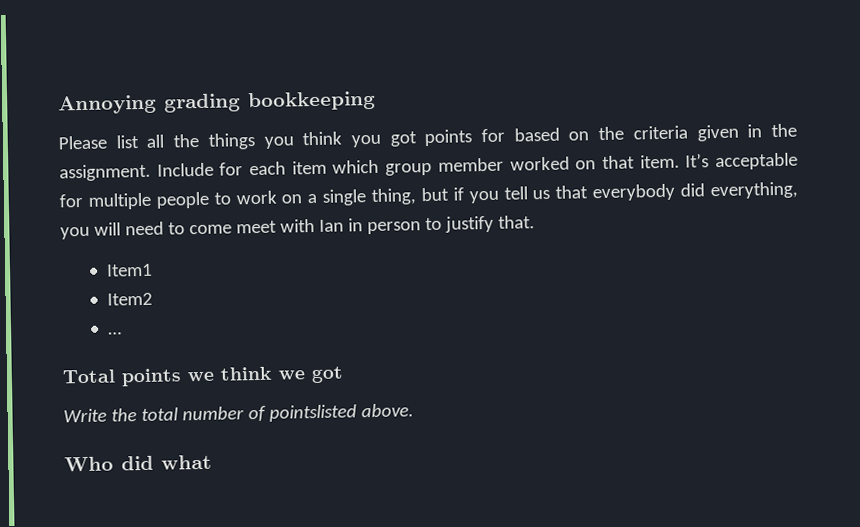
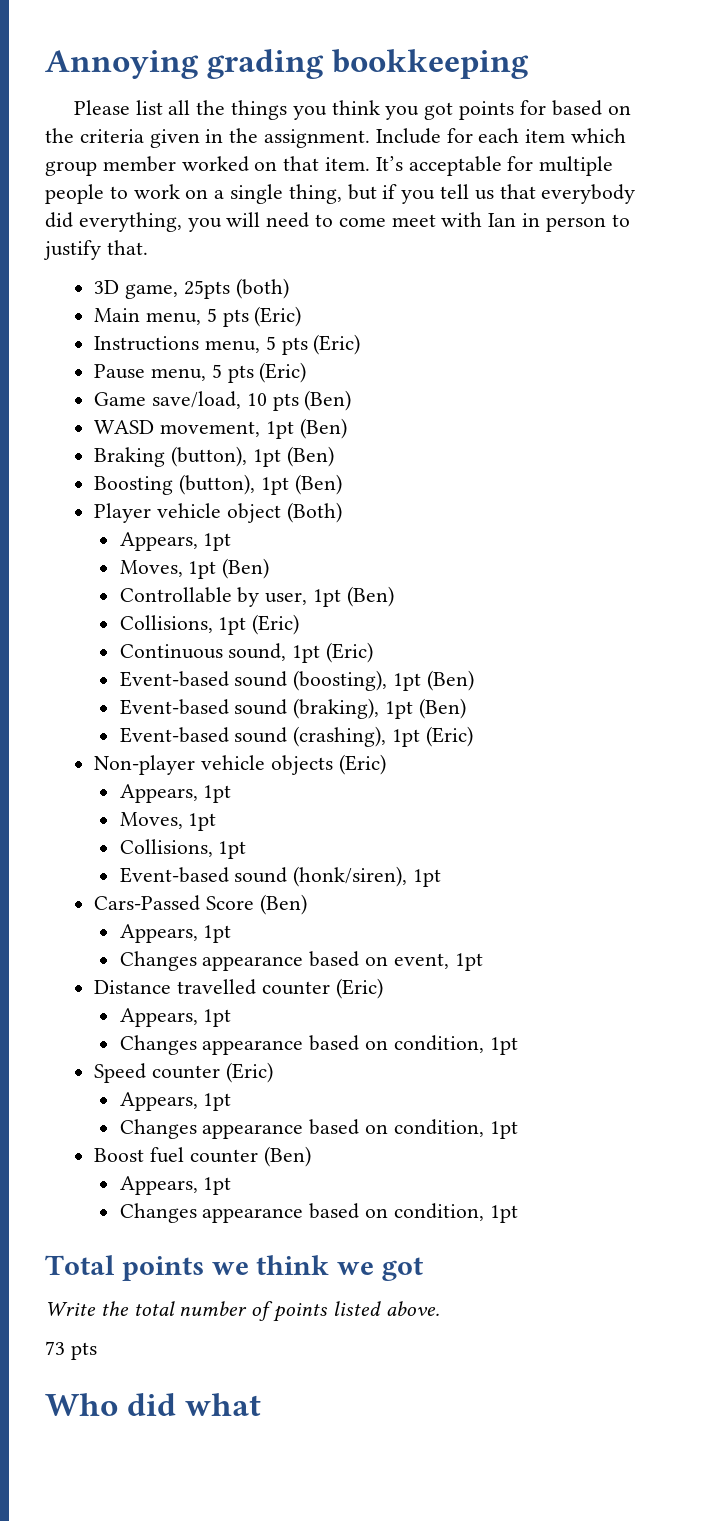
- Item1
- Item2
- …
+ 3D game, 25pts (both)
+ Main menu, 5 pts (Eric)
+ Instructions menu, 5 pts (Eric)
+ Pause menu, 5 pts (Eric)
+ Game save/load, 10 pts (Ben)
+ WASD movement, 1pt (Ben)
+ Braking (button), 1pt (Ben)
+ Boosting (button), 1pt (Ben)
+ Player vehicle object (Both)
+ Appears, 1pt
+ Moves, 1pt (Ben)
+ Controllable by user, 1pt (Ben)
+ Collisions, 1pt (Eric)
+ Continuous sound, 1pt (Eric)
+ Event-based sound (boosting), 1pt (Ben)
+ Event-based sound (braking), 1pt (Ben)
+ Event-based sound (crashing), 1pt (Eric)
+ Non-player vehicle objects (Eric)
+ Appears, 1pt
+ Moves, 1pt
+ Collisions, 1pt
+ Event-based sound (honk/siren), 1pt
+ Cars-Passed Score (Ben)
+ Appears, 1pt
+ Changes appearance based on event, 1pt
+ Distance travelled counter (Eric)
+ Appears, 1pt
+ Changes appearance based on condition, 1pt
+ Speed counter (Eric)
+ Appears, 1pt
+ Changes appearance based on condition, 1pt
+ Boost fuel counter (Ben)
+ Appears, 1pt
+ Changes appearance based on condition, 1pt
- Write the total number of pointslisted above.
+ Write the total number of points listed above.
+ 73 pts

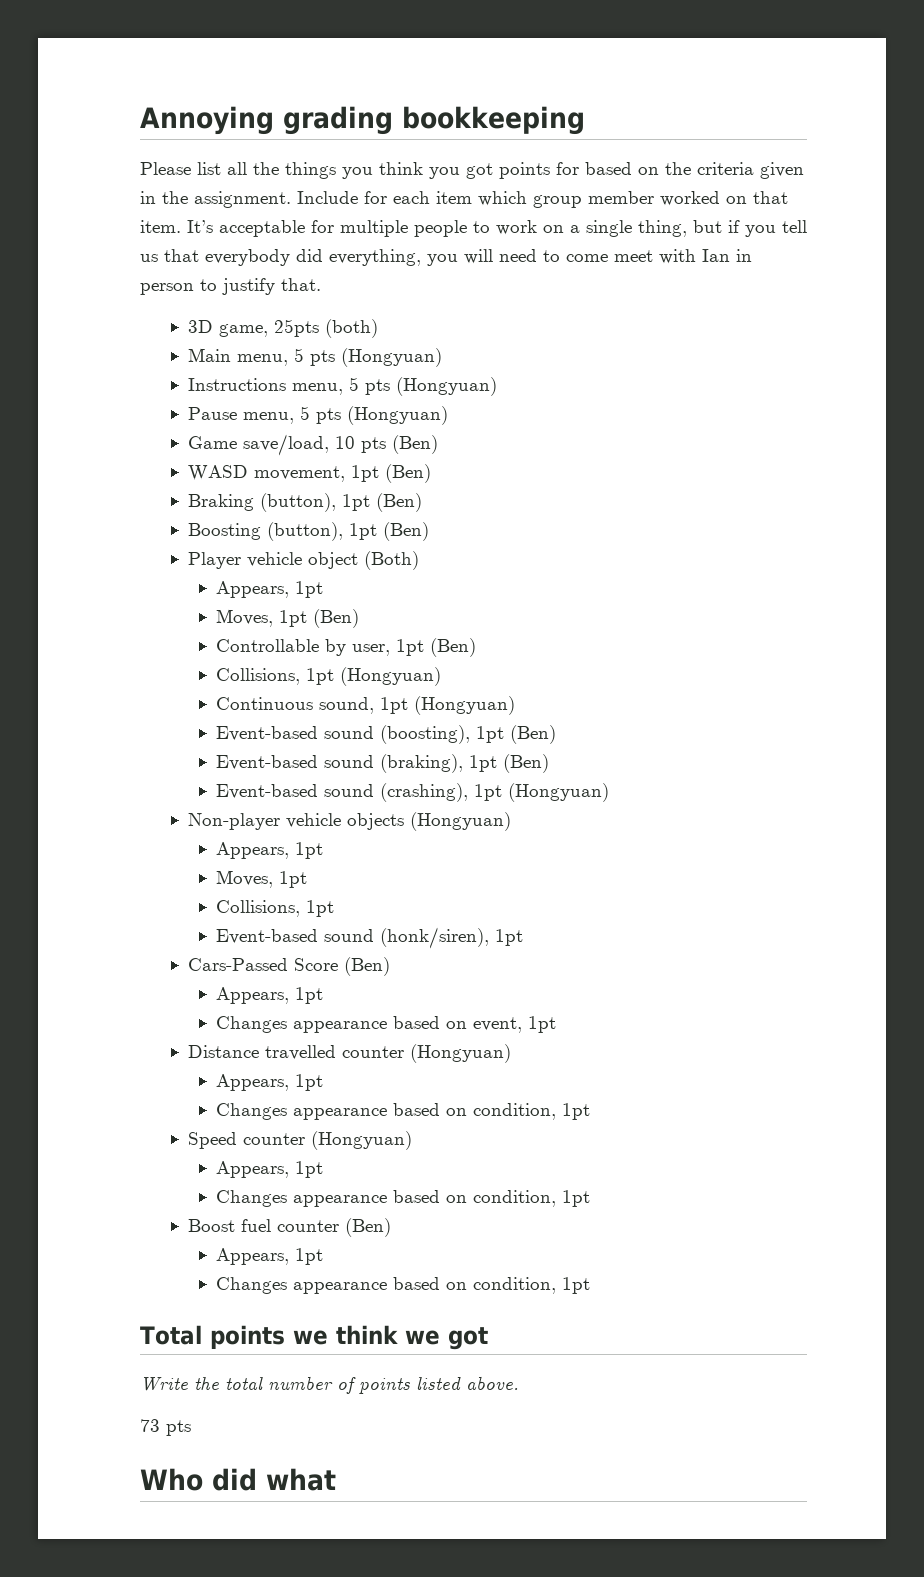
- Main menu, 5 pts (Eric)
+ Main menu, 5 pts (Hongyuan)
- Instructions menu, 5 pts (Eric)
+ Instructions menu, 5 pts (Hongyuan)
- Pause menu, 5 pts (Eric)
+ Pause menu, 5 pts (Hongyuan)
- Collisions, 1pt (Eric)
+ Collisions, 1pt (Hongyuan)
- Continuous sound, 1pt (Eric)
+ Continuous sound, 1pt (Hongyuan)
- Event-based sound (crashing), 1pt (Eric)
+ Event-based sound (crashing), 1pt (Hongyuan)
- Non-player vehicle objects (Eric)
+ Non-player vehicle objects (Hongyuan)
- Distance travelled counter (Eric)
+ Distance travelled counter (Hongyuan)
- Speed counter (Eric)
+ Speed counter (Hongyuan)

